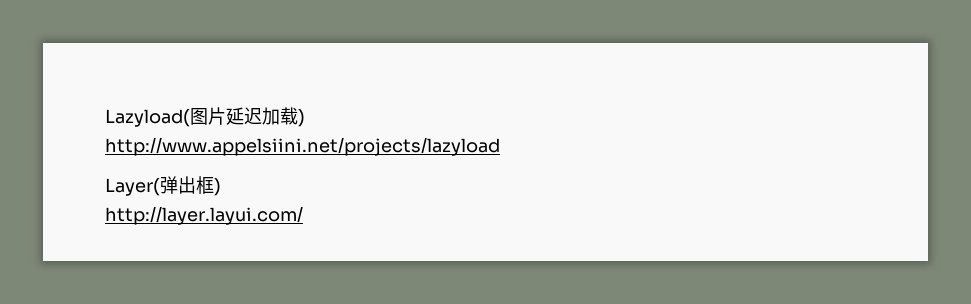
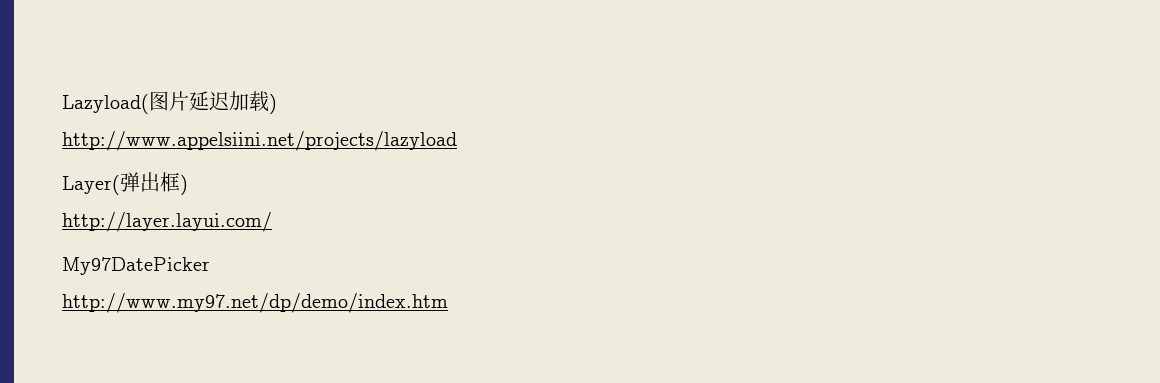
+ My97DatePicker
+ http://www.my97.net/dp/demo/index.htm

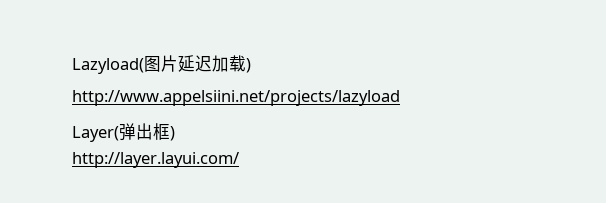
- My97DatePicker
- http://www.my97.net/dp/demo/index.htm

